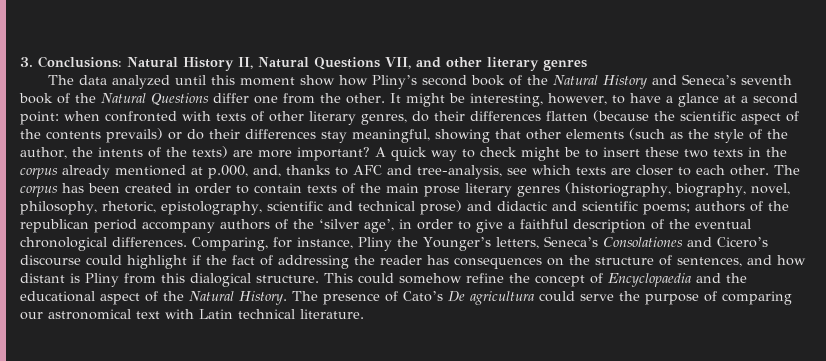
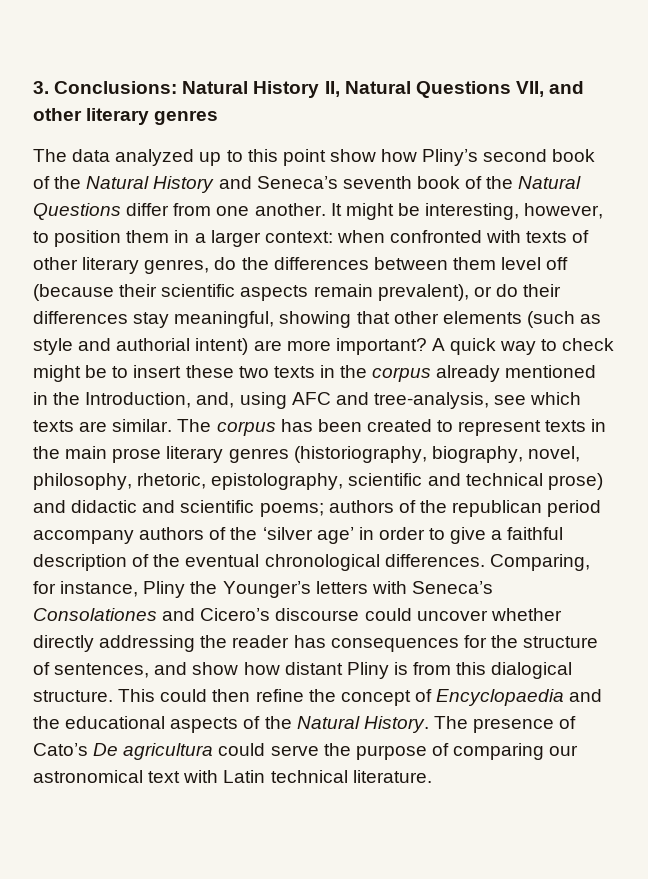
- The data analyzed until this moment show how Pliny’s second book of the Natural History and Seneca’s seventh book of the Natural Questions differ one from the other.
+ The data analyzed up to this point show how Pliny’s second book of the Natural History and Seneca’s seventh book of the Natural Questions differ from one another.
- It might be interesting, however, to have a glance at a second point: when confronted with texts of other literary genres, do their differences flatten (because the scientific aspect of the contents prevails) or do their differences stay meaningful, showing that other elements (such as the style of the author, the intents of the texts) are more important?
+ It might be interesting, however, to position them in a larger context: when confronted with texts of other literary genres, do the differences between them level off (because their scientific aspects remain prevalent), or do their differences stay meaningful, showing that other elements (such as style and authorial intent) are more important?
- A quick way to check might be to insert these two texts in the corpus already mentioned at p.000, and, thanks to AFC and tree-analysis, see which texts are closer to each other.
+ A quick way to check might be to insert these two texts in the corpus already mentioned in the Introduction, and, using AFC and tree-analysis, see which texts are similar.
- The corpus has been created in order to contain texts of the main prose literary genres (historiography, biography, novel, philosophy, rhetoric, epistolography, scientific and technical prose) and didactic and scientific poems; authors of the republican period accompany authors of the ‘silver age’, in order to give a faithful description of the eventual chronological differences.
+ The corpus has been created to represent texts in the main prose literary genres (historiography, biography, novel, philosophy, rhetoric, epistolography, scientific and technical prose) and didactic and scientific poems; authors of the republican period accompany authors of the ‘silver age’ in order to give a faithful description of the eventual chronological differences.
- Comparing, for instance, Pliny the Younger’s letters, Seneca’s Consolationes and Cicero’s discourse could highlight if the fact of addressing the reader has consequences on the structure of sentences, and how distant is Pliny from this dialogical structure.
+ Comparing, for instance, Pliny the Younger’s letters with Seneca’s Consolationes and Cicero’s discourse could uncover whether directly addressing the reader has consequences for the structure of sentences, and show how distant Pliny is from this dialogical structure.
- This could somehow refine the concept of Encyclopaedia and the educational aspect of the Natural History.
+ This could then refine the concept of Encyclopaedia and the educational aspects of the Natural History.

